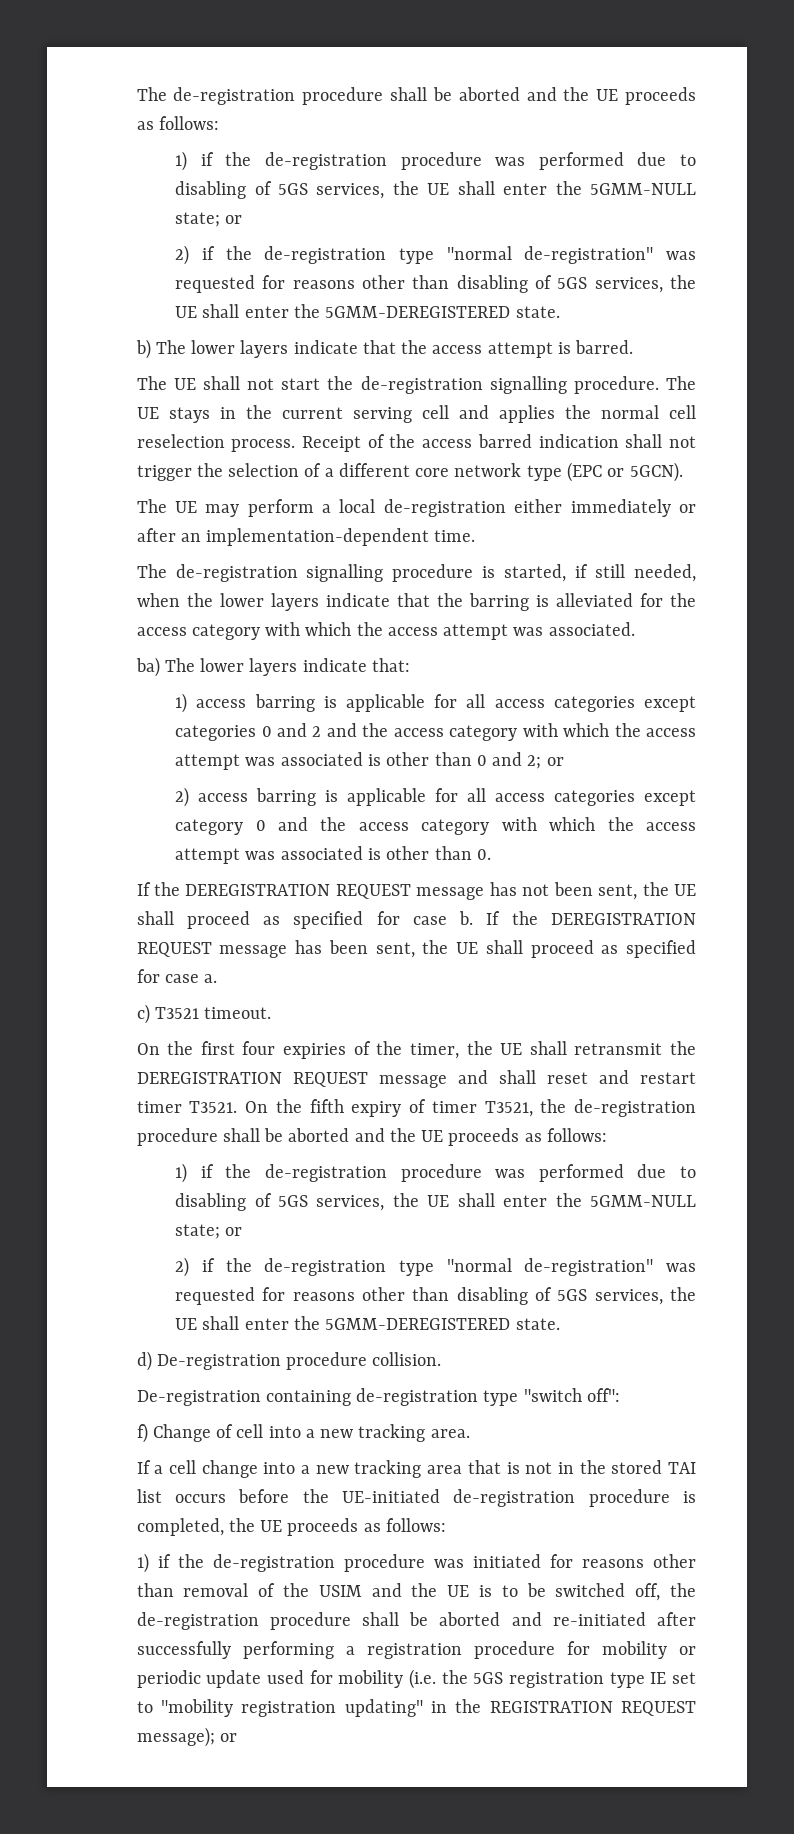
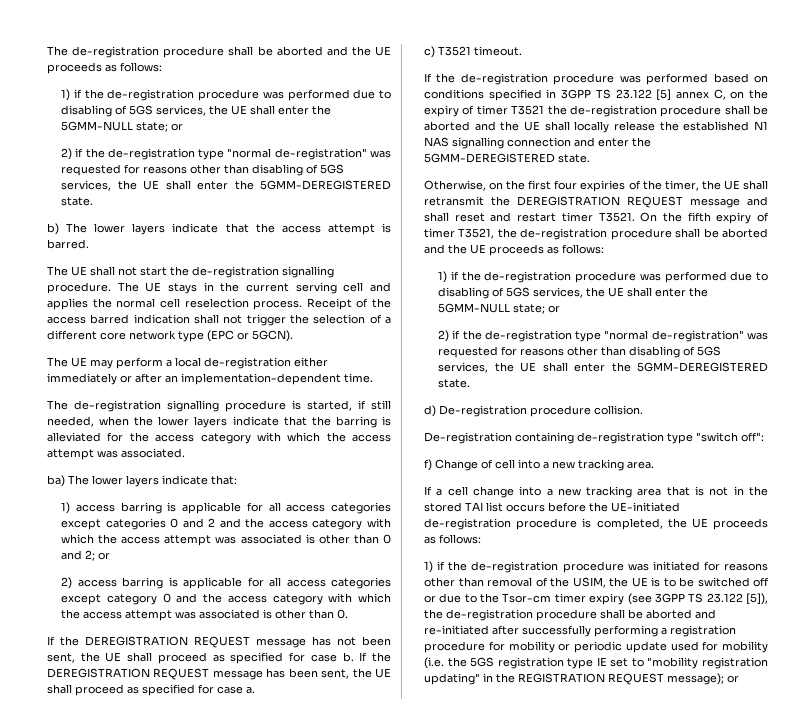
- On the first four expiries of the timer, the UE shall retransmit the DEREGISTRATION REQUEST message and shall reset and restart timer T3521.
+ If the de-registration procedure was performed based on conditions specified in 3GPP TS 23.122 [5] annex C, on the expiry of timer T3521 the de-registration procedure shall be aborted and the UE shall locally release the established N1 NAS signalling connection and enter the 5GMM-DEREGISTERED state.
+ Otherwise, on the first four expiries of the timer, the UE shall retransmit the DEREGISTRATION REQUEST message and shall reset and restart timer T3521.
- 1) if the de-registration procedure was initiated for reasons other than removal of the USIM and the UE is to be switched off, the de-registration procedure shall be aborted and re-initiated after successfully performing a registration procedure for mobility or periodic update used for mobility (i.e. the 5GS registration type IE set to "mobility registration updating" in the REGISTRATION REQUEST message); or
+ 1) if the de-registration procedure was initiated for reasons other than removal of the USIM, the UE is to be switched off or due to the Tsor-cm timer expiry (see 3GPP TS 23.122 [5]), the de-registration procedure shall be aborted and re-initiated after successfully performing a registration procedure for mobility or periodic update used for mobility (i.e. the 5GS registration type IE set to "mobility registration updating" in the REGISTRATION REQUEST message); or

